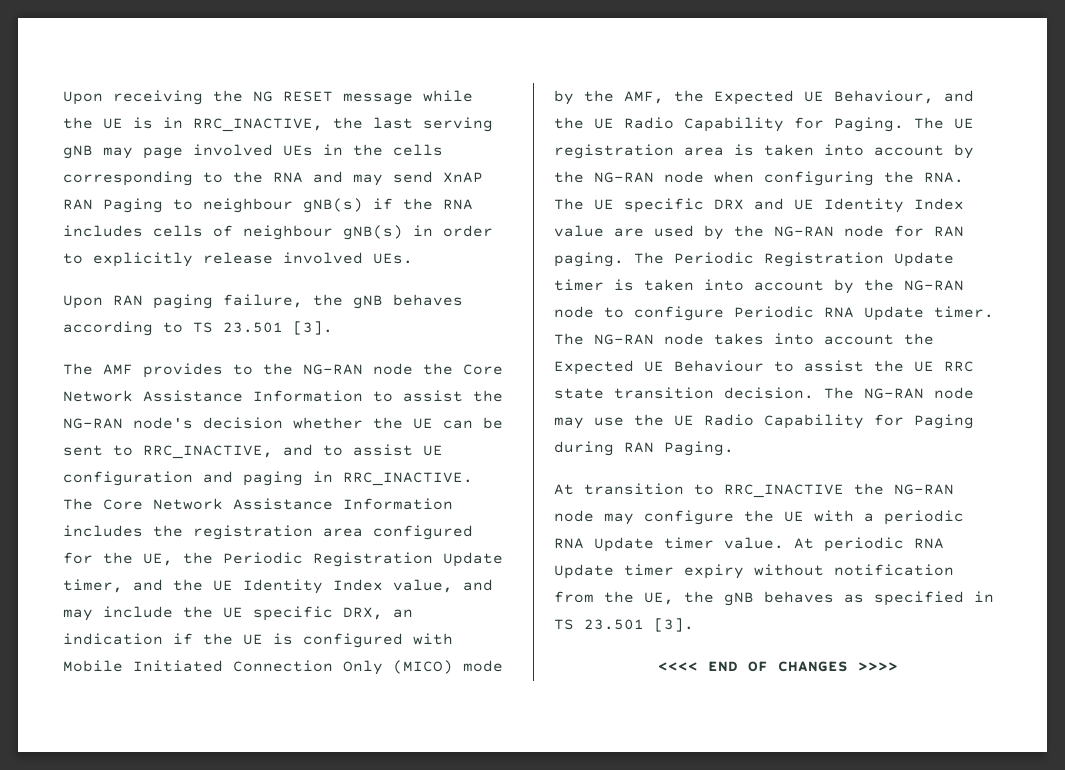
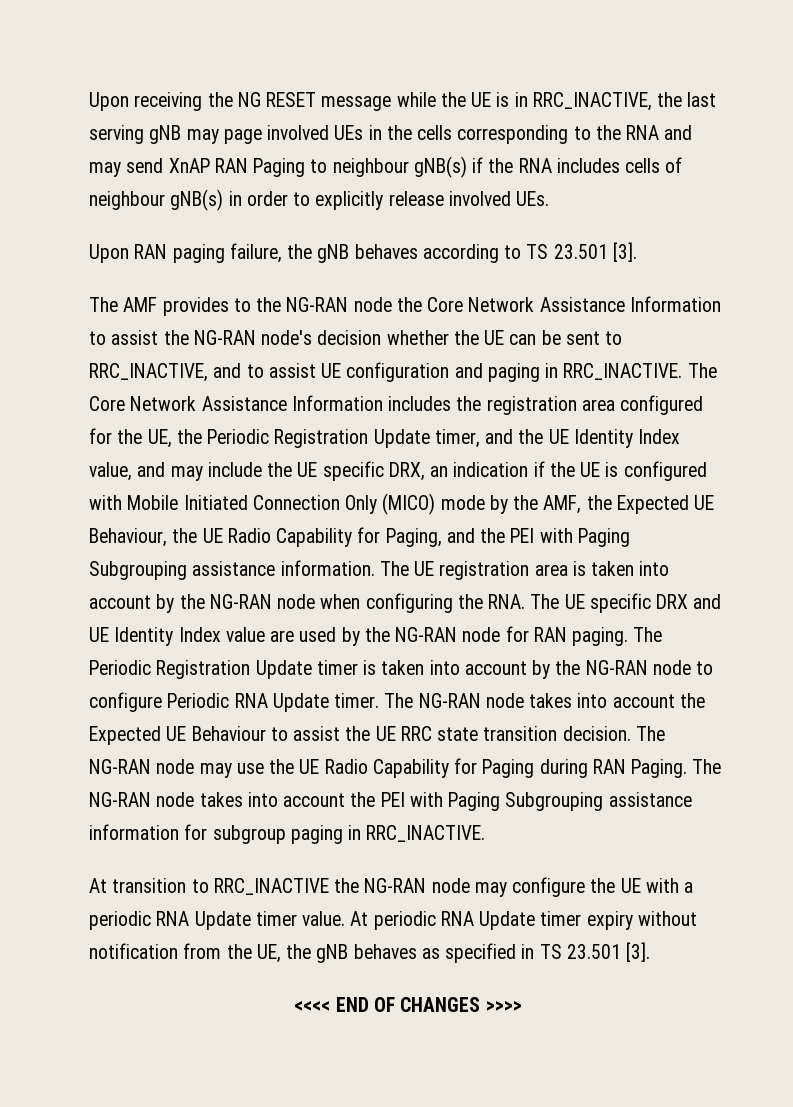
- The Core Network Assistance Information includes the registration area configured for the UE, the Periodic Registration Update timer, and the UE Identity Index value, and may include the UE specific DRX, an indication if the UE is configured with Mobile Initiated Connection Only (MICO) mode by the AMF, the Expected UE Behaviour, and the UE Radio Capability for Paging.
+ The Core Network Assistance Information includes the registration area configured for the UE, the Periodic Registration Update timer, and the UE Identity Index value, and may include the UE specific DRX, an indication if the UE is configured with Mobile Initiated Connection Only (MICO) mode by the AMF, the Expected UE Behaviour, the UE Radio Capability for Paging, and the PEI with Paging Subgrouping assistance information.
+ The NG-RAN node takes into account the PEI with Paging Subgrouping assistance information for subgroup paging in RRC_INACTIVE.

